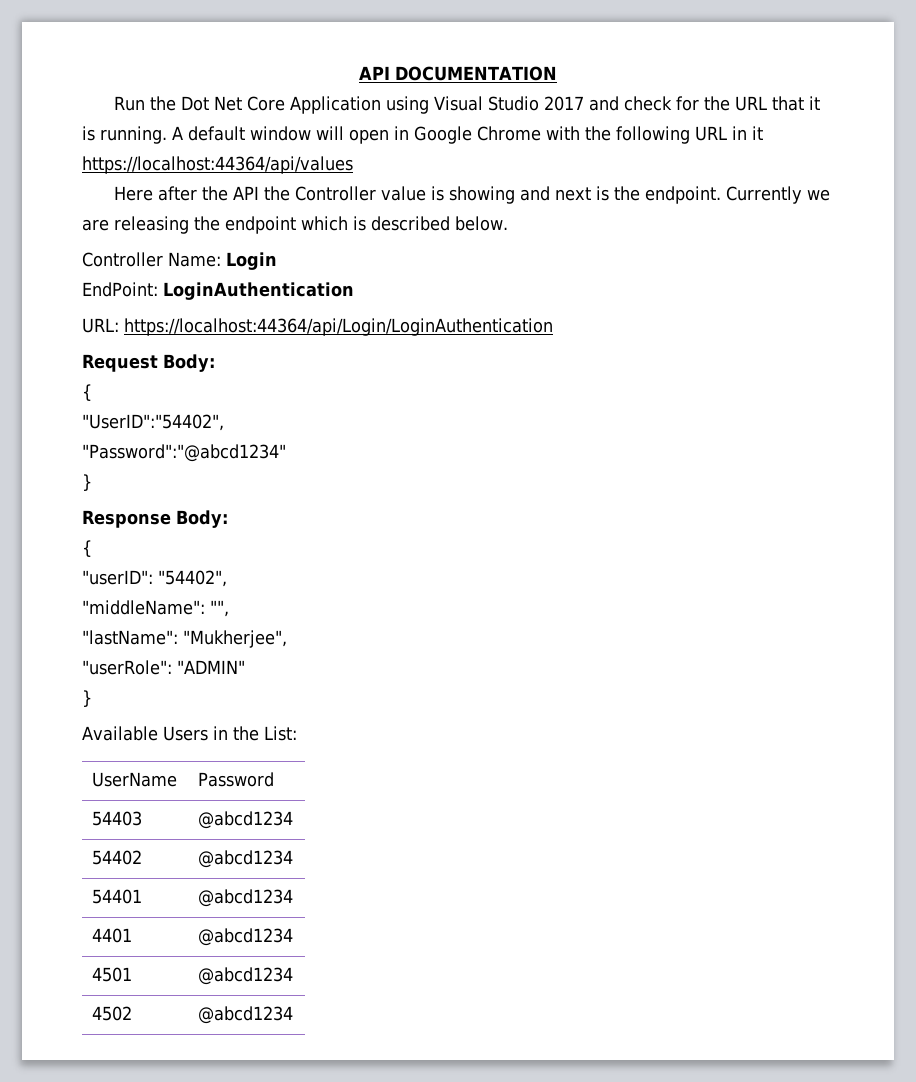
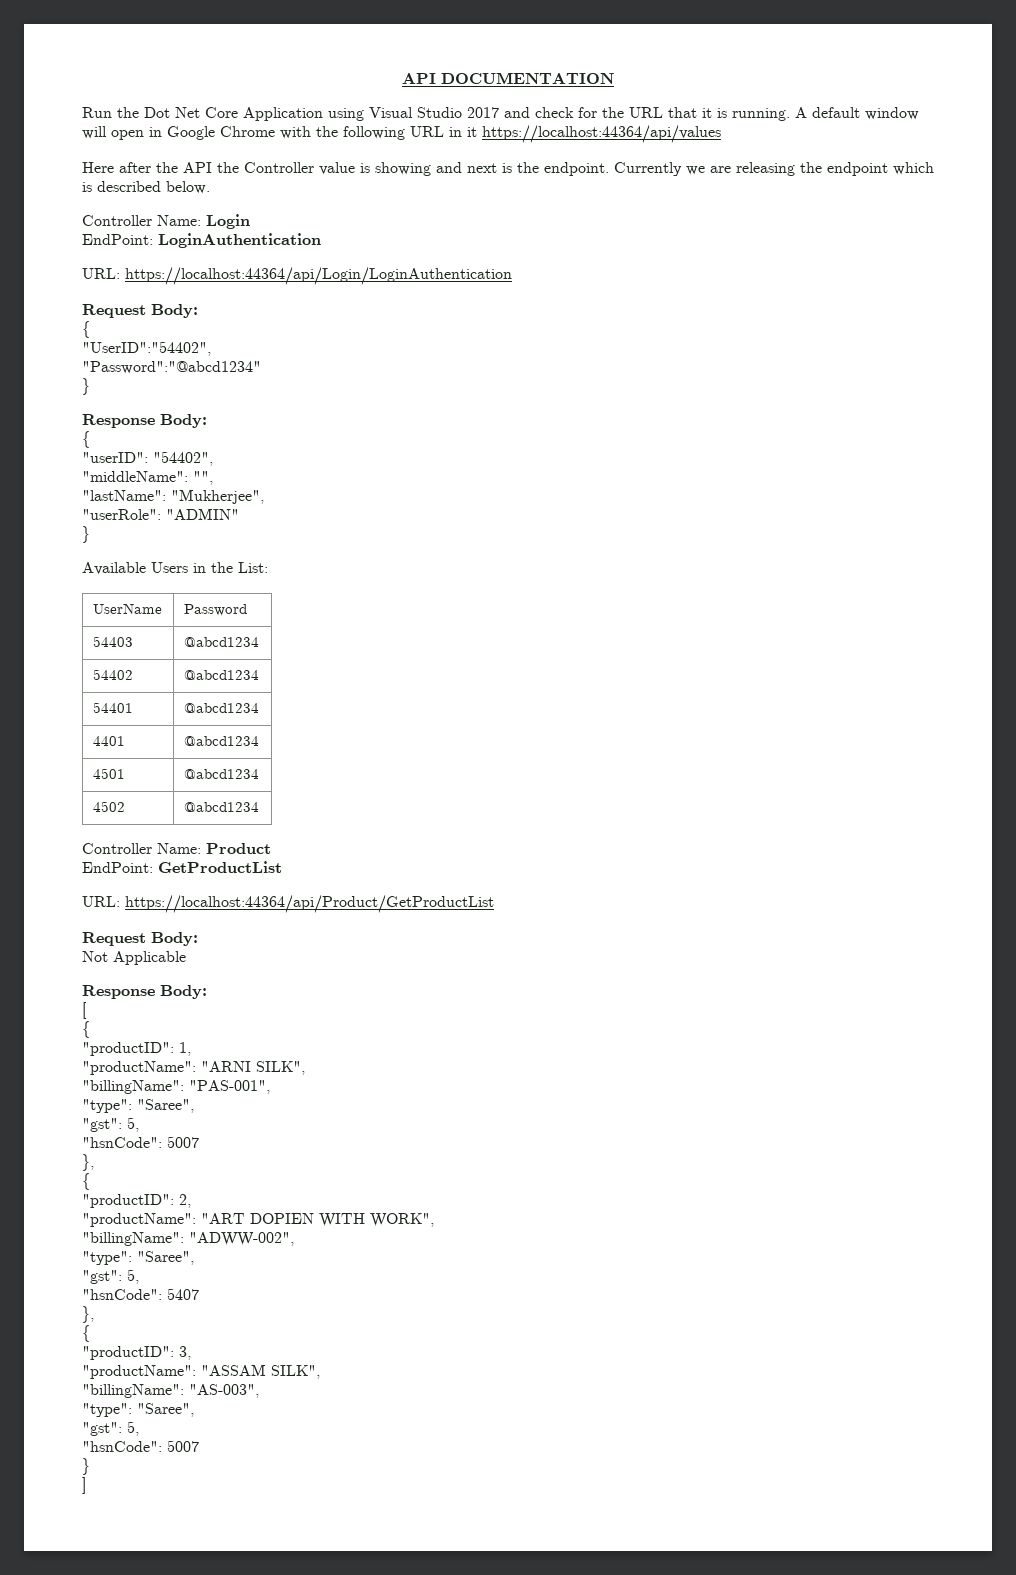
+ Controller Name: Product
+ EndPoint: GetProductList
+ URL: https://localhost:44364/api/Product/GetProductList
+ Request Body:
+ Not Applicable
+ Response Body:
+ [
+ {
+ "productID": 1,
+ "productName": "ARNI SILK",
+ "billingName": "PAS-001",
+ "type": "Saree",
+ "gst": 5,
+ "hsnCode": 5007
+ },
+ {
+ "productID": 2,
+ "productName": "ART DOPIEN WITH WORK",
+ "billingName": "ADWW-002",
+ "type": "Saree",
+ "gst": 5,
+ "hsnCode": 5407
+ },
+ {
+ "productID": 3,
+ "productName": "ASSAM SILK",
+ "billingName": "AS-003",
+ "type": "Saree",
+ "gst": 5,
+ "hsnCode": 5007
+ }
+ ]

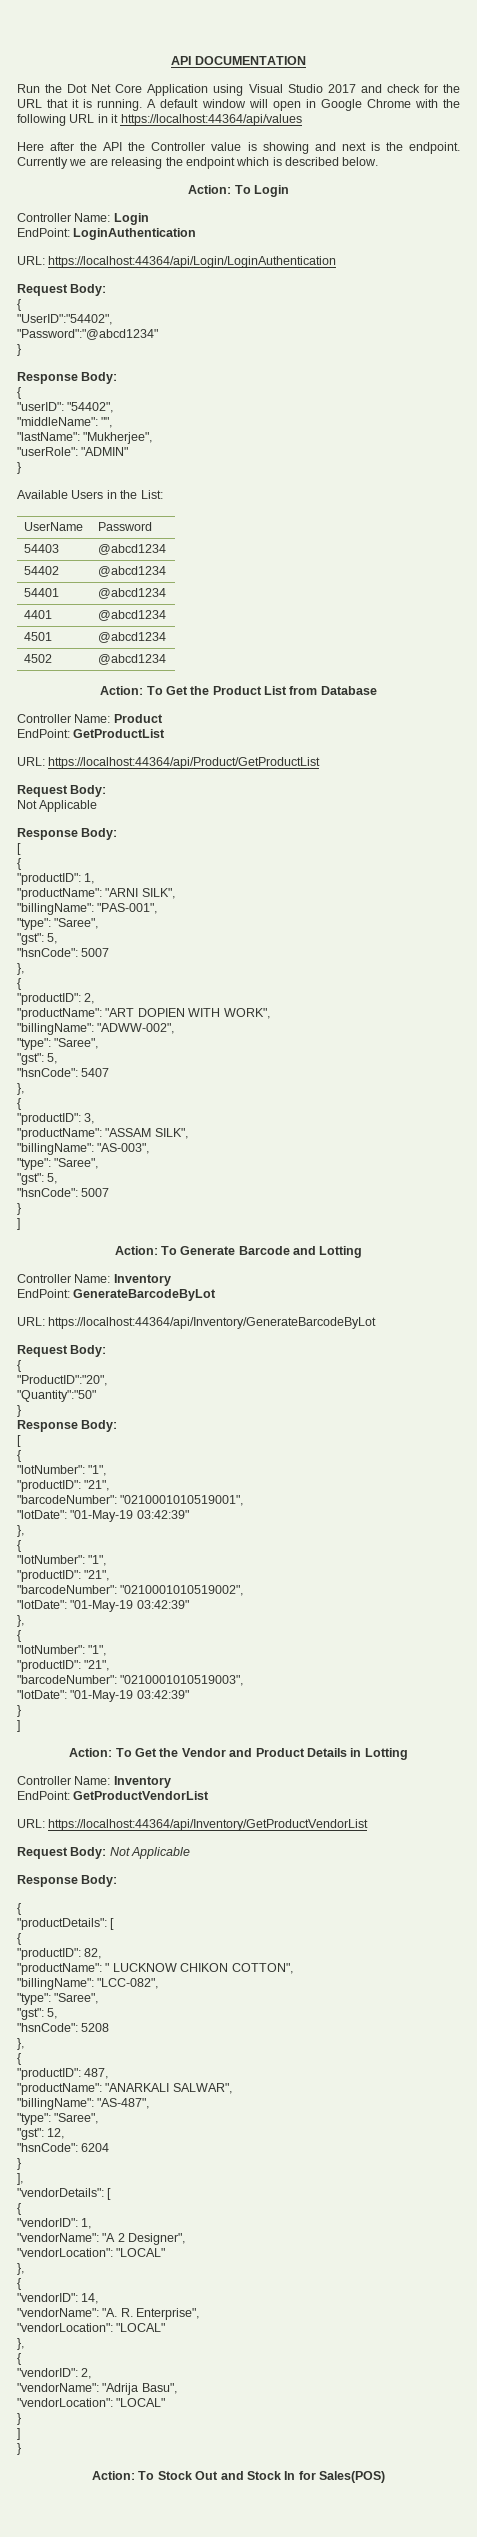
+ Action: To Login
+ Action: To Get the Product List from Database
+ Action: To Generate Barcode and Lotting
+ Controller Name: Inventory
+ EndPoint: GenerateBarcodeByLot
+ URL: https://localhost:44364/api/Inventory/GenerateBarcodeByLot
+ Request Body:
+ {
+ "ProductID":"20",
+ "Quantity":"50"
+ }
+ Response Body:
+ [
+ {
+ "lotNumber": "1",
+ "productID": "21",
+ "barcodeNumber": "0210001010519001",
+ "lotDate": "01-May-19 03:42:39"
+ },
+ {
+ "lotNumber": "1",
+ "productID": "21",
+ "barcodeNumber": "0210001010519002",
+ "lotDate": "01-May-19 03:42:39"
+ },
+ {
+ "lotNumber": "1",
+ "productID": "21",
+ "barcodeNumber": "0210001010519003",
+ "lotDate": "01-May-19 03:42:39"
+ }
+ ]
+ Action: To Get the Vendor and Product Details in Lotting
+ Controller Name: Inventory
+ EndPoint: GetProductVendorList
+ URL: https://localhost:44364/api/Inventory/GetProductVendorList
+ Request Body: Not Applicable
+ Response Body:
+ {
+ "productDetails": [
+ {
+ "productID": 82,
+ "productName": " LUCKNOW CHIKON COTTON",
+ "billingName": "LCC-082",
+ "type": "Saree",
+ "gst": 5,
+ "hsnCode": 5208
+ },
+ {
+ "productID": 487,
+ "productName": "ANARKALI SALWAR",
+ "billingName": "AS-487",
+ "type": "Saree",
+ "gst": 12,
+ "hsnCode": 6204
+ }
+ ],
+ "vendorDetails": [
+ {
+ "vendorID": 1,
+ "vendorName": "A 2 Designer",
+ "vendorLocation": "LOCAL"
+ },
+ {
+ "vendorID": 14,
+ "vendorName": "A. R. Enterprise",
+ "vendorLocation": "LOCAL"
+ },
+ {
+ "vendorID": 2,
+ "vendorName": "Adrija Basu",
+ "vendorLocation": "LOCAL"
+ }
+ ]
+ }
+ Action: To Stock Out and Stock In for Sales(POS)

